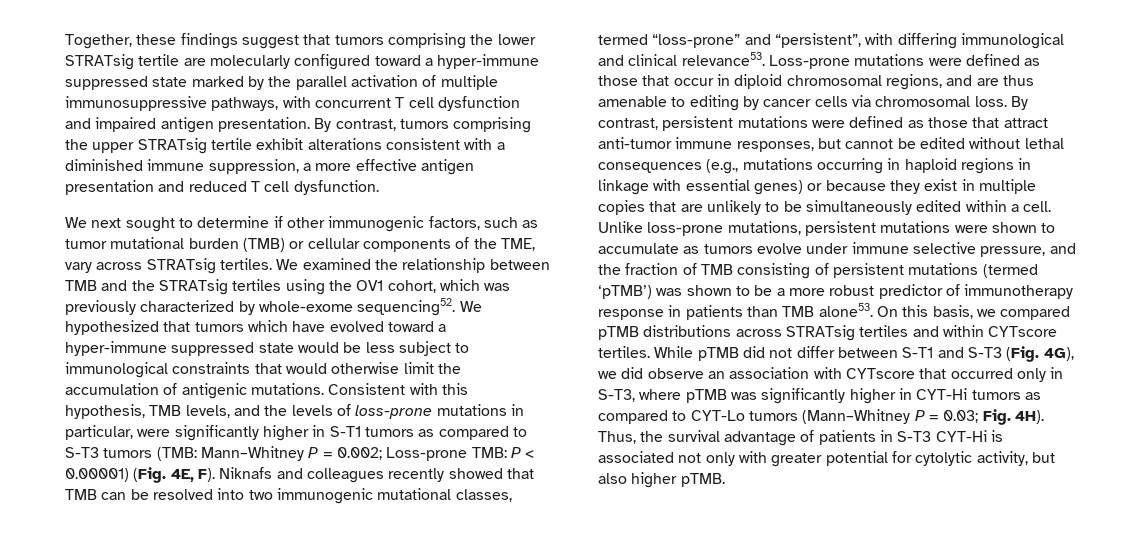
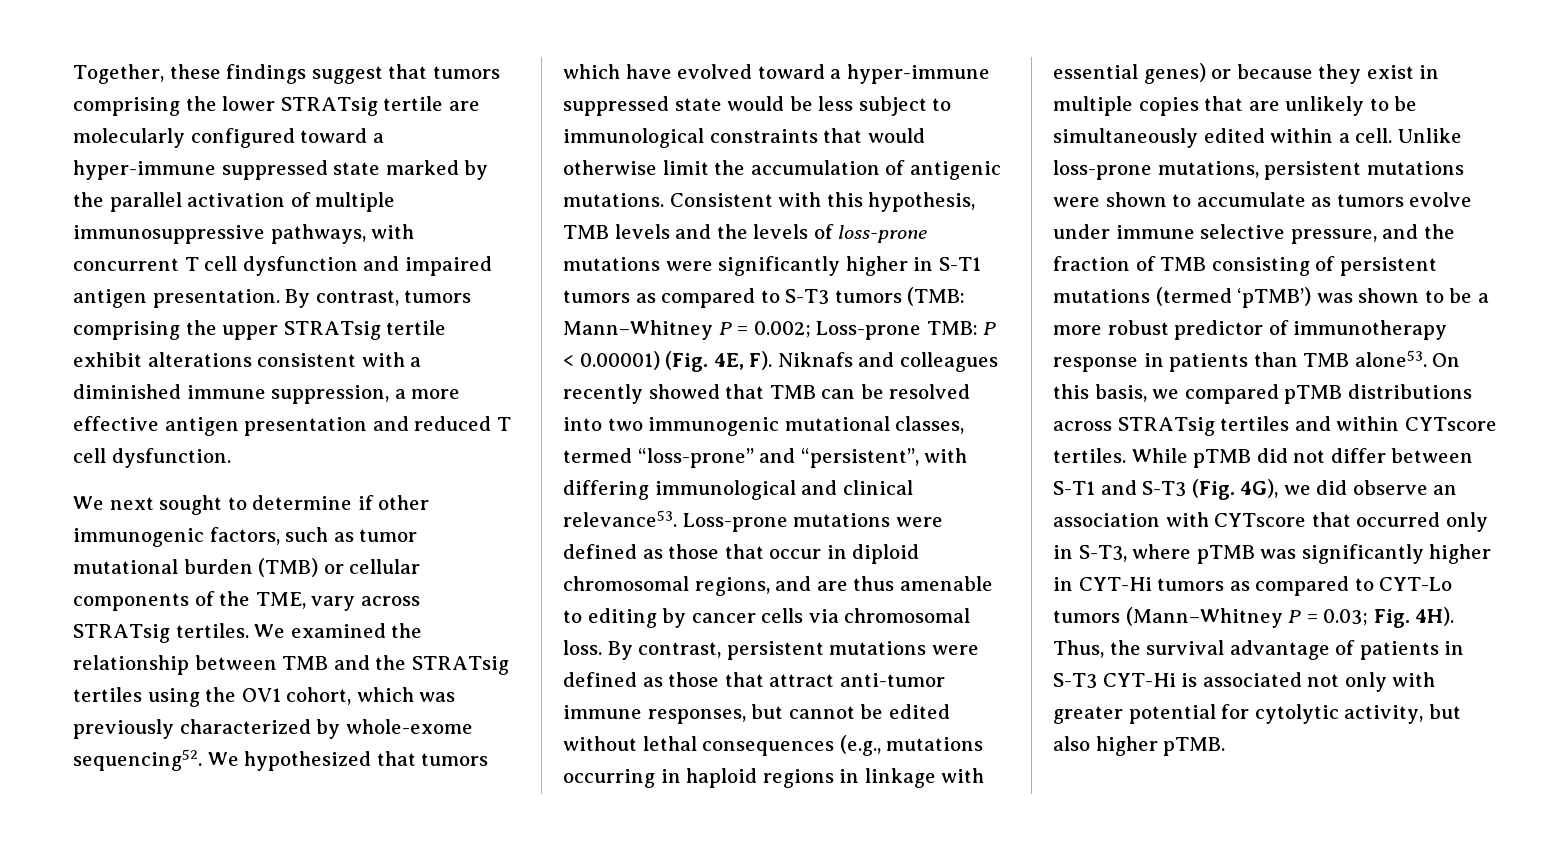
- Consistent with this hypothesis, TMB levels, and the levels of loss-prone mutations in particular, were significantly higher in S-T1 tumors as compared to S-T3 tumors (TMB: Mann–Whitney P = 0.002; Loss-prone TMB: P < 0.00001) (Fig. 4E, F). Niknafs and colleagues recently showed that TMB can be resolved into two immunogenic mutational classes, termed “loss-prone” and “persistent”, with differing immunological and clinical relevance53.
+ Consistent with this hypothesis, TMB levels and the levels of loss-prone mutations were significantly higher in S-T1 tumors as compared to S-T3 tumors (TMB: Mann–Whitney P = 0.002; Loss-prone TMB: P < 0.00001) (Fig. 4E, F). Niknafs and colleagues recently showed that TMB can be resolved into two immunogenic mutational classes, termed “loss-prone” and “persistent”, with differing immunological and clinical relevance53.

